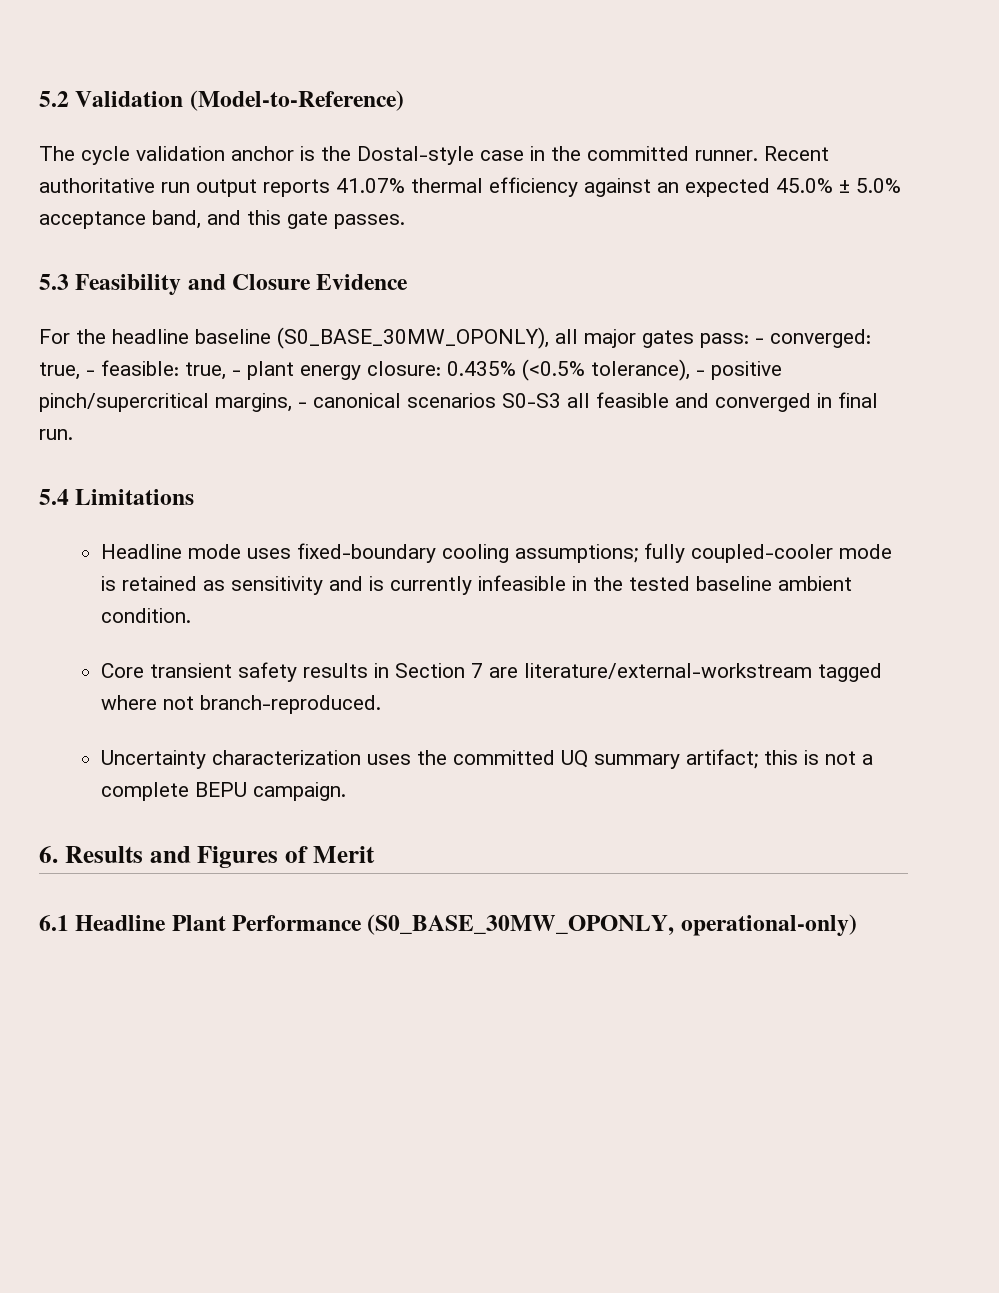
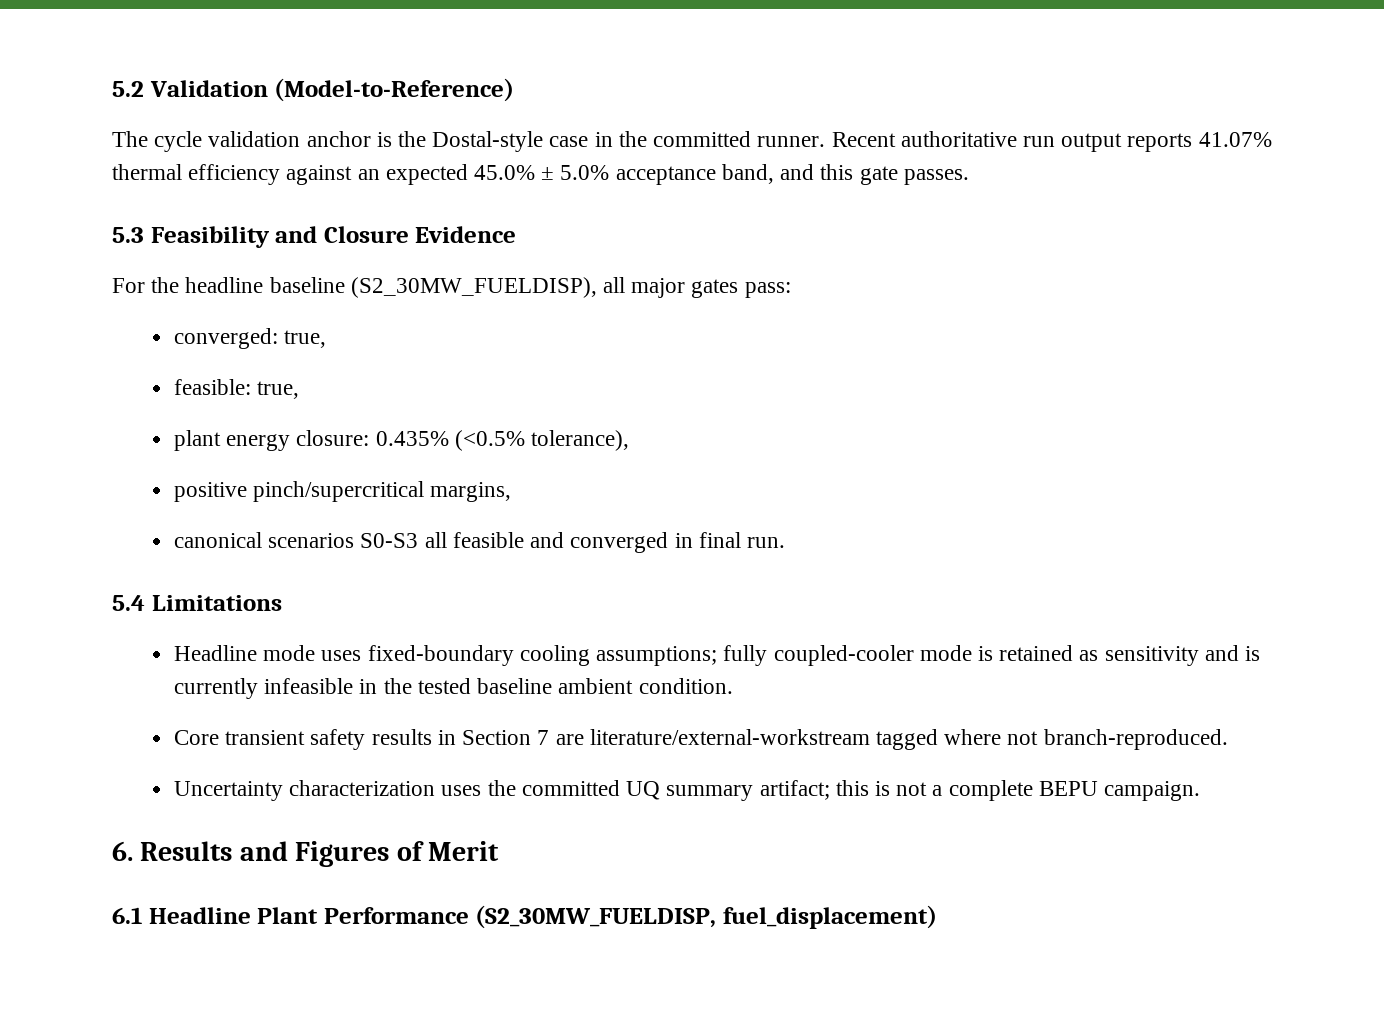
- For the headline baseline (S0_BASE_30MW_OPONLY), all major gates pass: - converged: true, - feasible: true, - plant energy closure: 0.435% (<0.5% tolerance), - positive pinch/supercritical margins, - canonical scenarios S0-S3 all feasible and converged in final run.
+ For the headline baseline (S2_30MW_FUELDISP), all major gates pass:
+ converged: true,
+ feasible: true,
+ plant energy closure: 0.435% (<0.5% tolerance),
+ positive pinch/supercritical margins,
+ canonical scenarios S0-S3 all feasible and converged in final run.
- 6.1 Headline Plant Performance (S0_BASE_30MW_OPONLY, operational-only)
+ 6.1 Headline Plant Performance (S2_30MW_FUELDISP, fuel_displacement)

